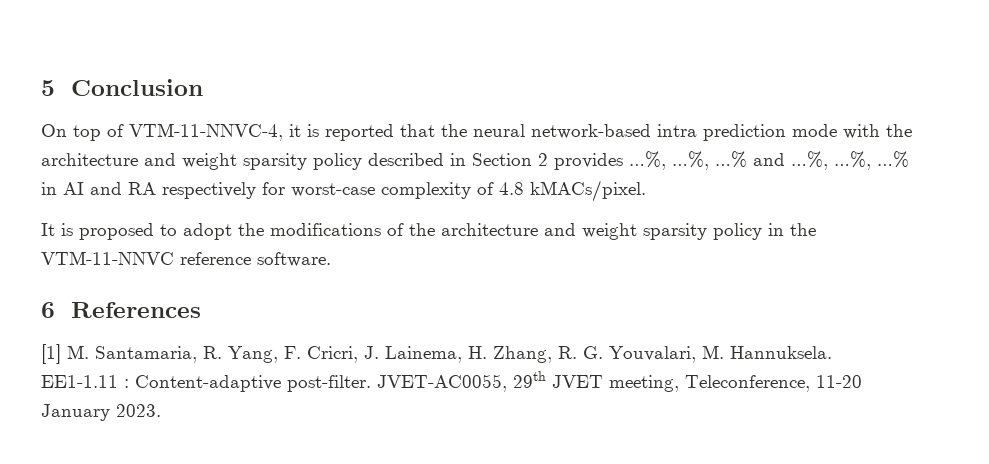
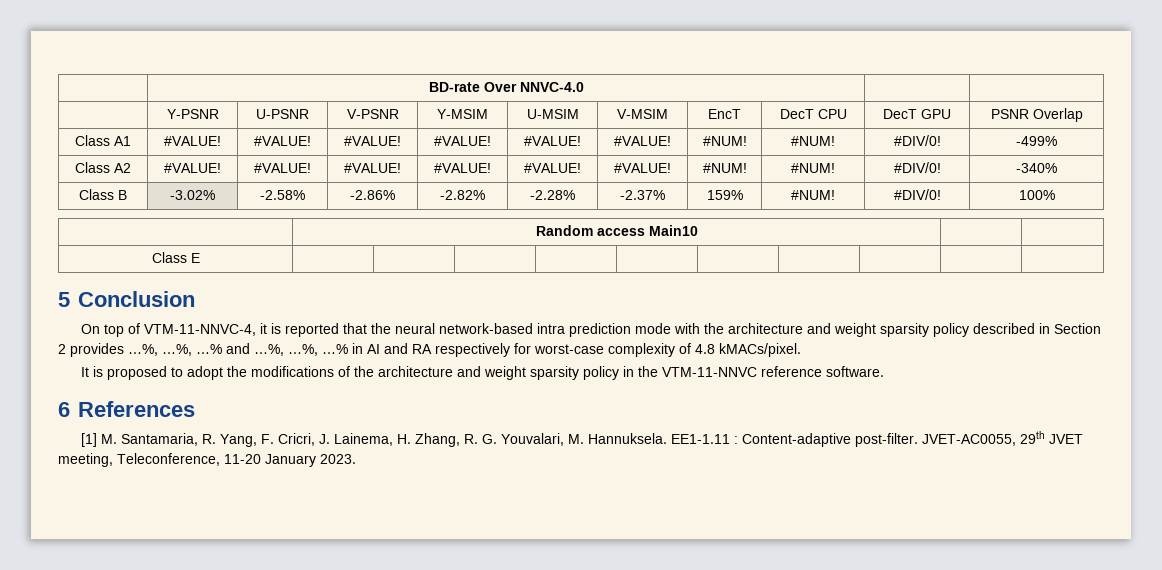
+ | BD-rate Over NNVC-4.0 | |
+ | Y-PSNR | U-PSNR | V-PSNR | Y-MSIM | U-MSIM | V-MSIM | EncT | DecT CPU | DecT GPU | PSNR Overlap
+ Class A1 | #VALUE! | #VALUE! | #VALUE! | #VALUE! | #VALUE! | #VALUE! | #NUM! | #NUM! | #DIV/0! | -499%
+ Class A2 | #VALUE! | #VALUE! | #VALUE! | #VALUE! | #VALUE! | #VALUE! | #NUM! | #NUM! | #DIV/0! | -340%
+ Class B | -3.02% | -2.58% | -2.86% | -2.82% | -2.28% | -2.37% | 159% | #NUM! | #DIV/0! | 100%
+ | Random access Main10 | |
+ Class E | | | | | | | | | |

